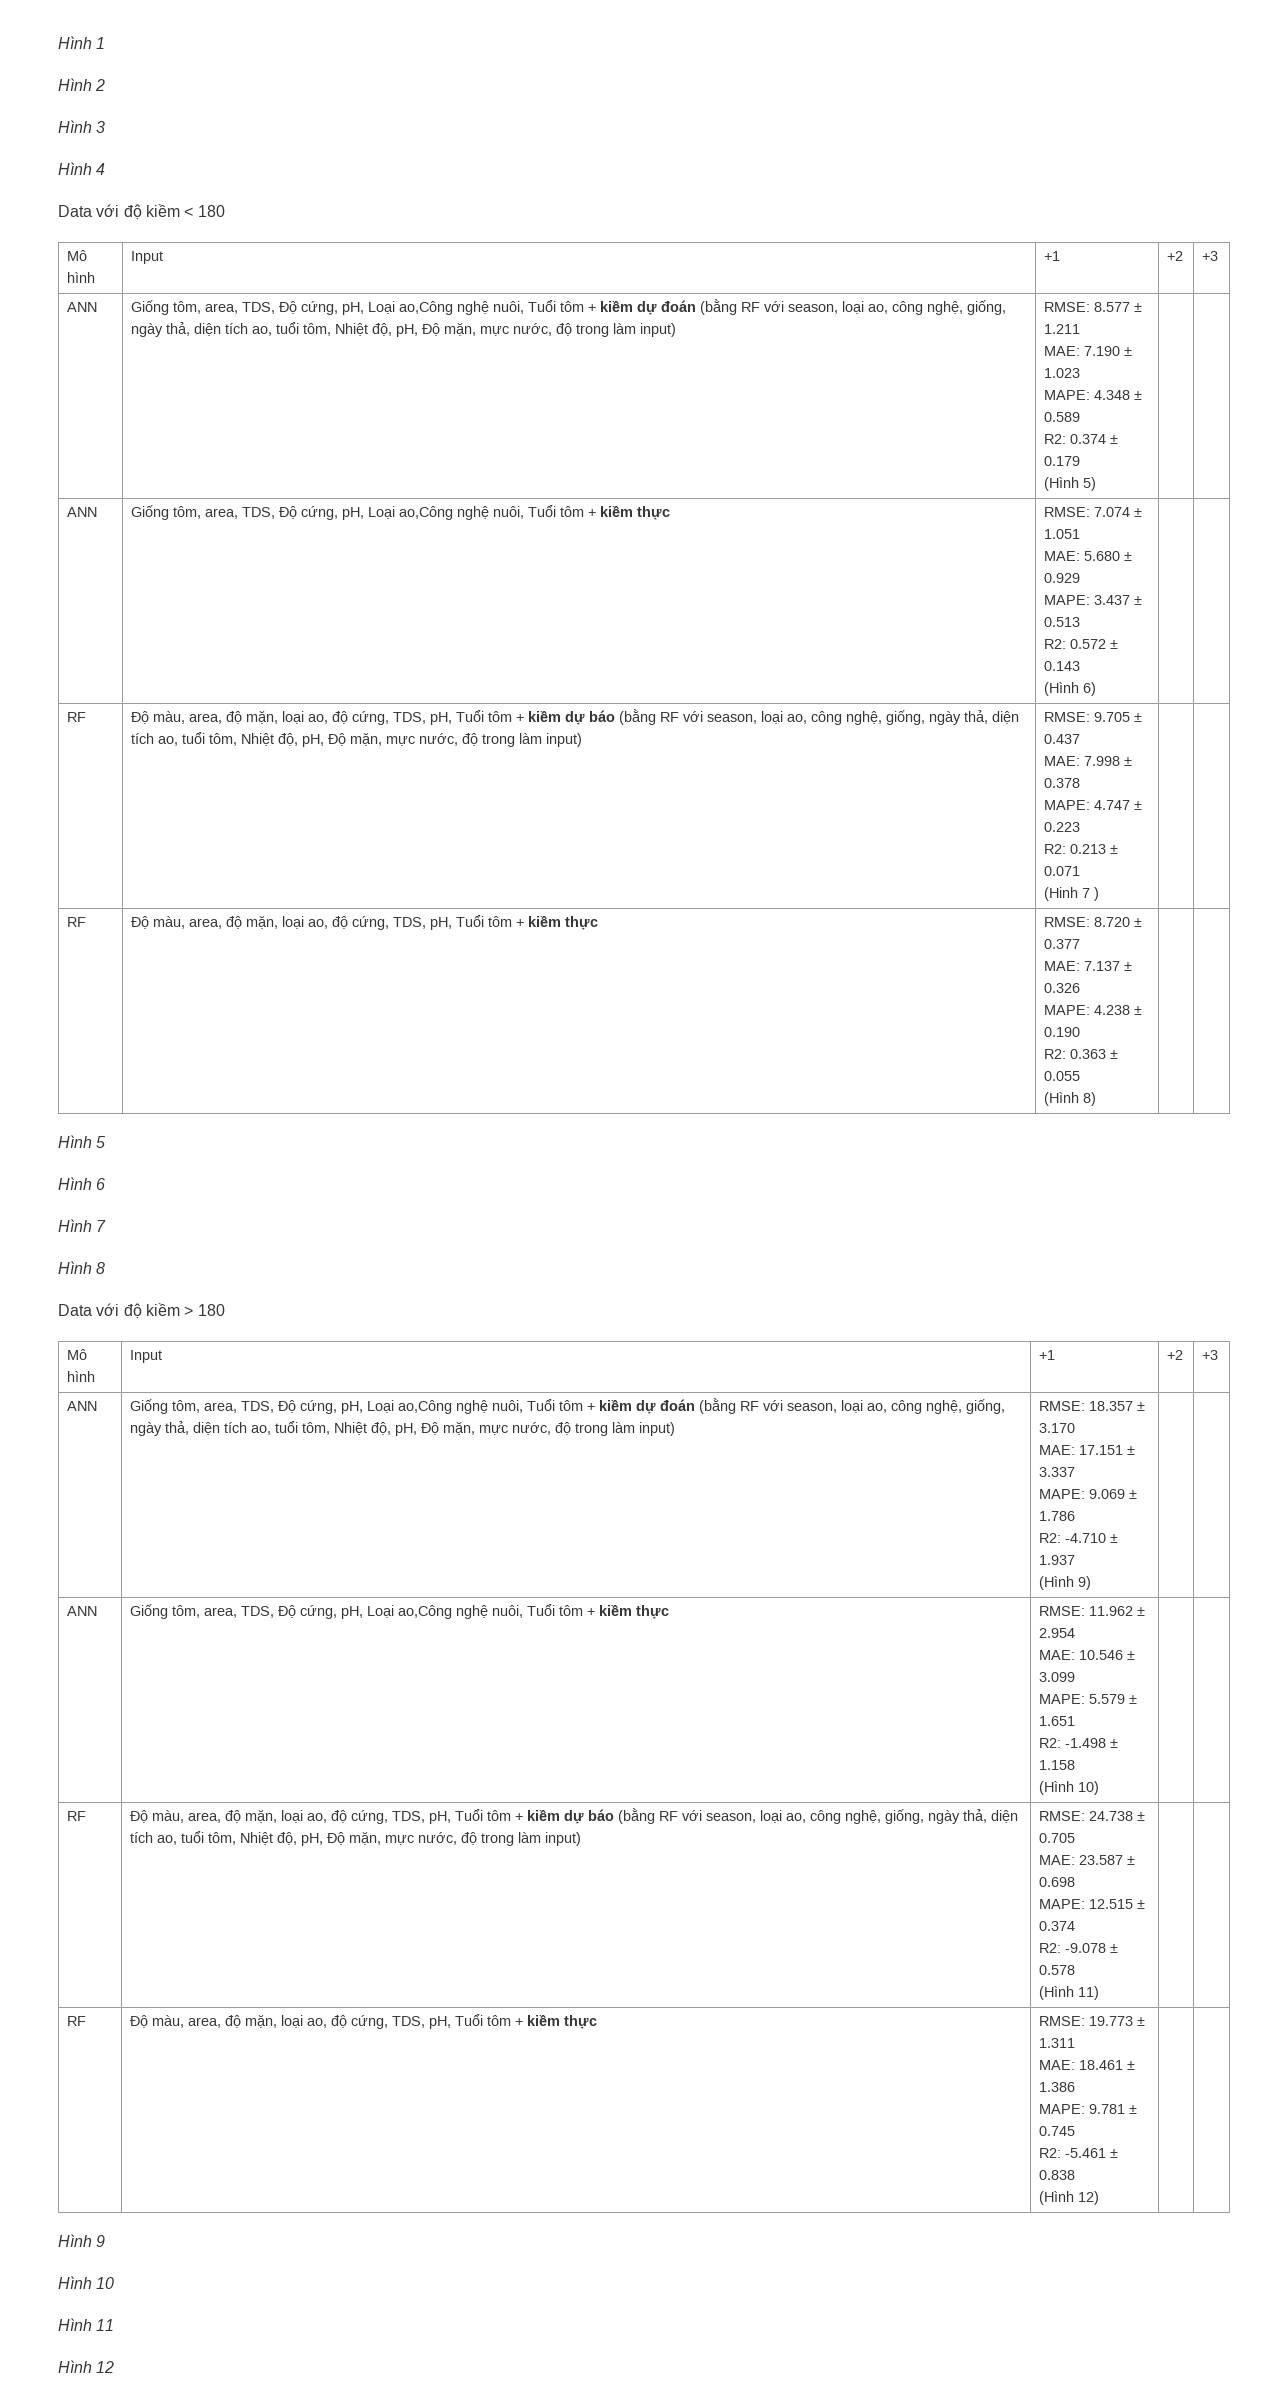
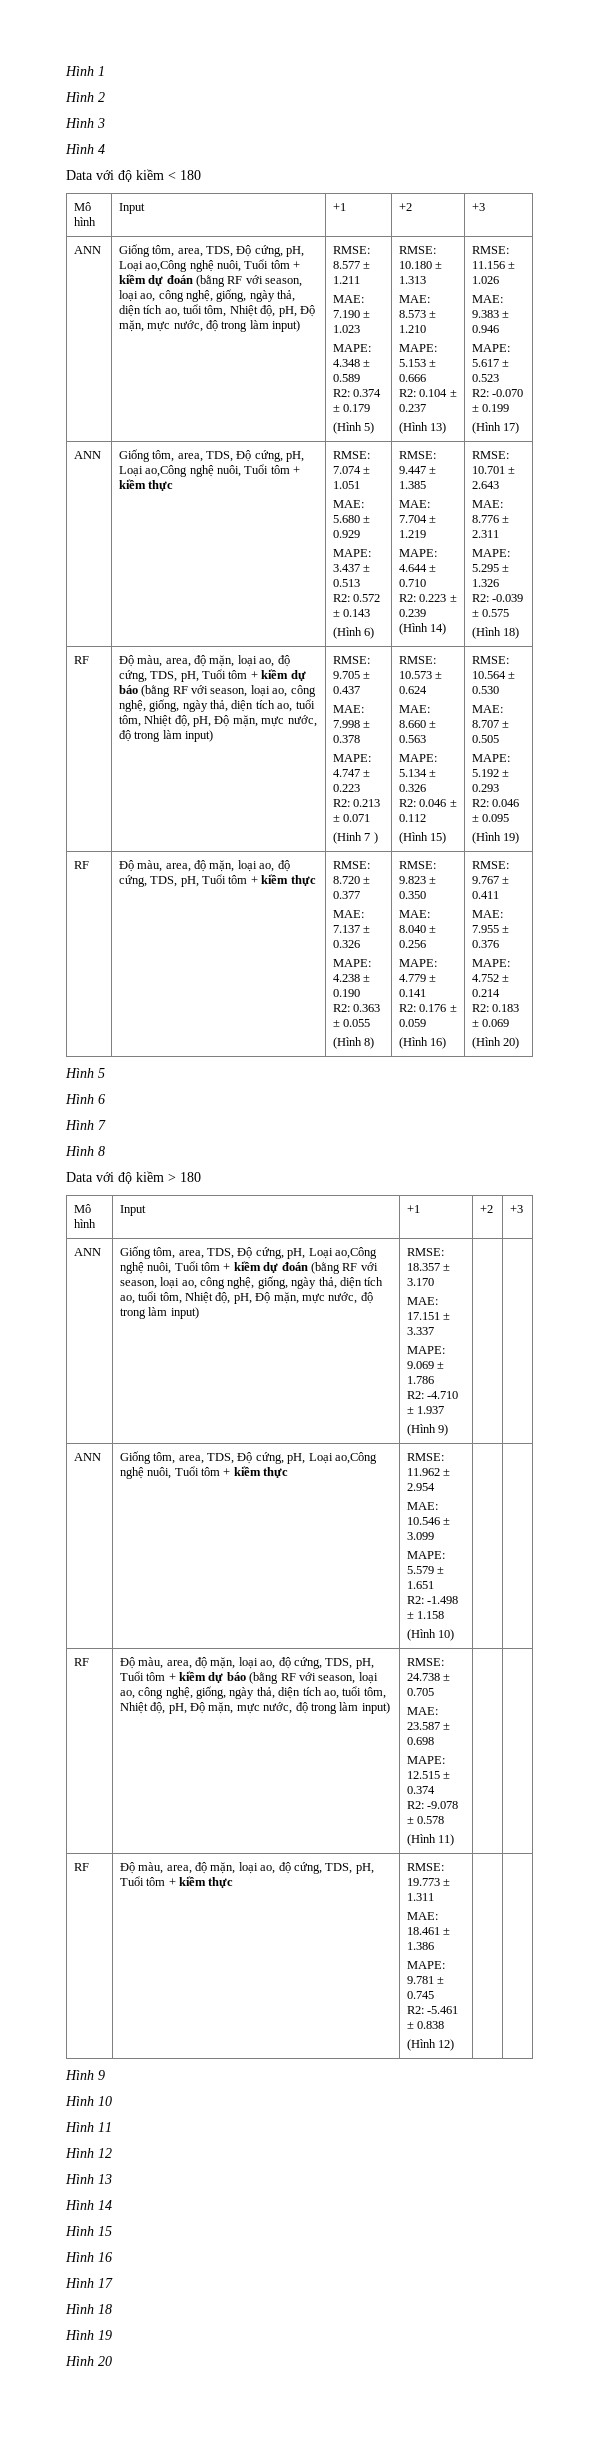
+ RMSE: 10.180 ± 1.313
+ MAE: 8.573 ± 1.210
+ MAPE: 5.153 ± 0.666
+ R2: 0.104 ± 0.237
+ (Hình 13) | RMSE: 11.156 ± 1.026
+ MAE: 9.383 ± 0.946
+ MAPE: 5.617 ± 0.523
+ R2: -0.070 ± 0.199
+ (Hình 17)
+ RMSE: 9.447 ± 1.385
+ MAE: 7.704 ± 1.219
+ MAPE: 4.644 ± 0.710
+ R2: 0.223 ± 0.239 (Hình 14) | RMSE: 10.701 ± 2.643
+ MAE: 8.776 ± 2.311
+ MAPE: 5.295 ± 1.326
+ R2: -0.039 ± 0.575
+ (Hình 18)
+ RMSE: 10.573 ± 0.624
+ MAE: 8.660 ± 0.563
+ MAPE: 5.134 ± 0.326
+ R2: 0.046 ± 0.112
+ (Hình 15) | RMSE: 10.564 ± 0.530
+ MAE: 8.707 ± 0.505
+ MAPE: 5.192 ± 0.293
+ R2: 0.046 ± 0.095
+ (Hình 19)
+ RMSE: 9.823 ± 0.350
+ MAE: 8.040 ± 0.256
+ MAPE: 4.779 ± 0.141
+ R2: 0.176 ± 0.059
+ (Hình 16) | RMSE: 9.767 ± 0.411
+ MAE: 7.955 ± 0.376
+ MAPE: 4.752 ± 0.214
+ R2: 0.183 ± 0.069
+ (Hình 20)
+ Hình 13
+ Hình 14
+ Hình 15
+ Hình 16
+ Hình 17
+ Hình 18
+ Hình 19
+ Hình 20

